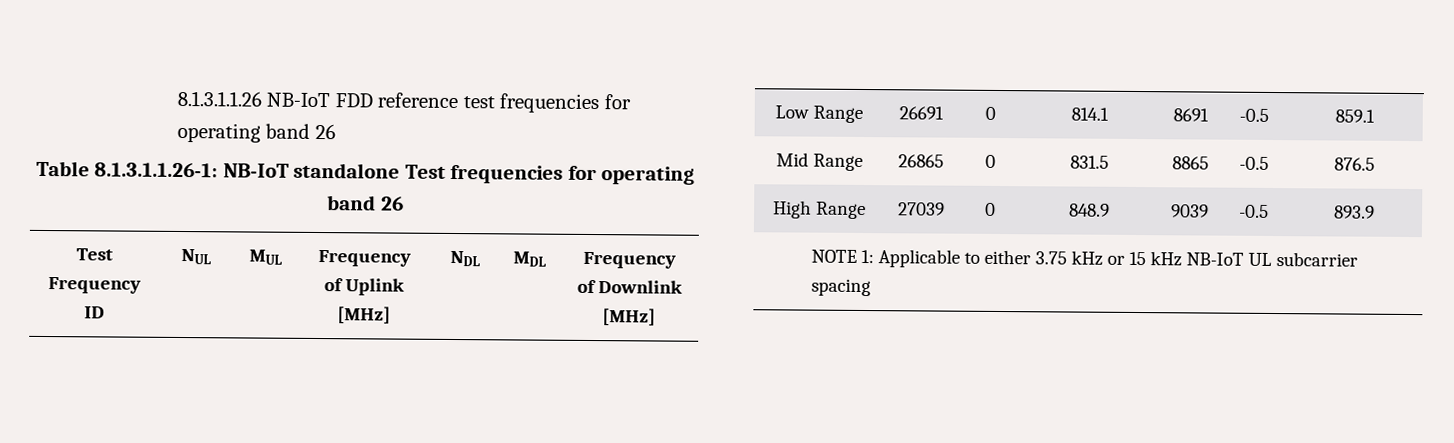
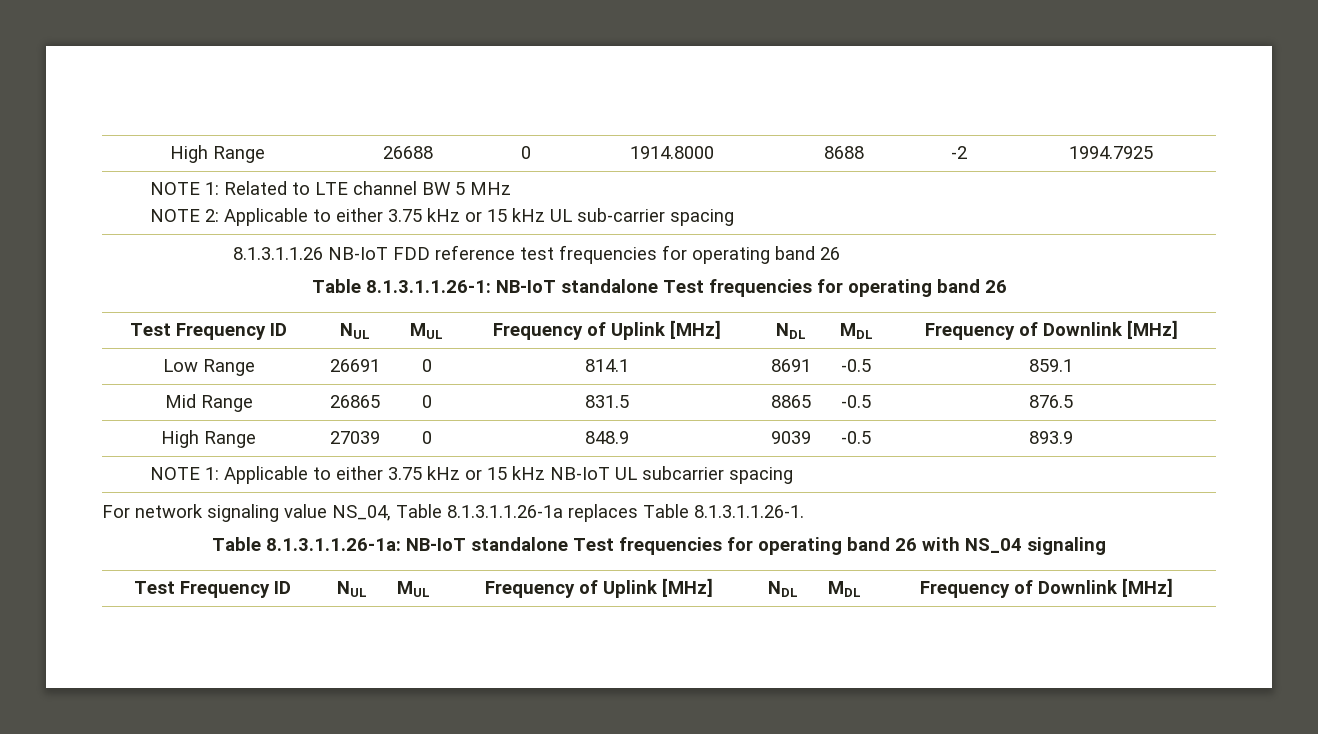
+ High Range | 26688 | 0 | 1914.8000 | 8688 | -2 | 1994.7925
+ NOTE 1: Related to LTE channel BW 5 MHz
+ NOTE 2: Applicable to either 3.75 kHz or 15 kHz UL sub-carrier spacing
+ For network signaling value NS_04, Table 8.1.3.1.1.26-1a replaces Table 8.1.3.1.1.26-1.
+ Table 8.1.3.1.1.26-1a: NB-IoT standalone Test frequencies for operating band 26 with NS_04 signaling
+ Test Frequency ID | NUL | MUL | Frequency of Uplink [MHz] | NDL | MDL | Frequency of Downlink [MHz]

